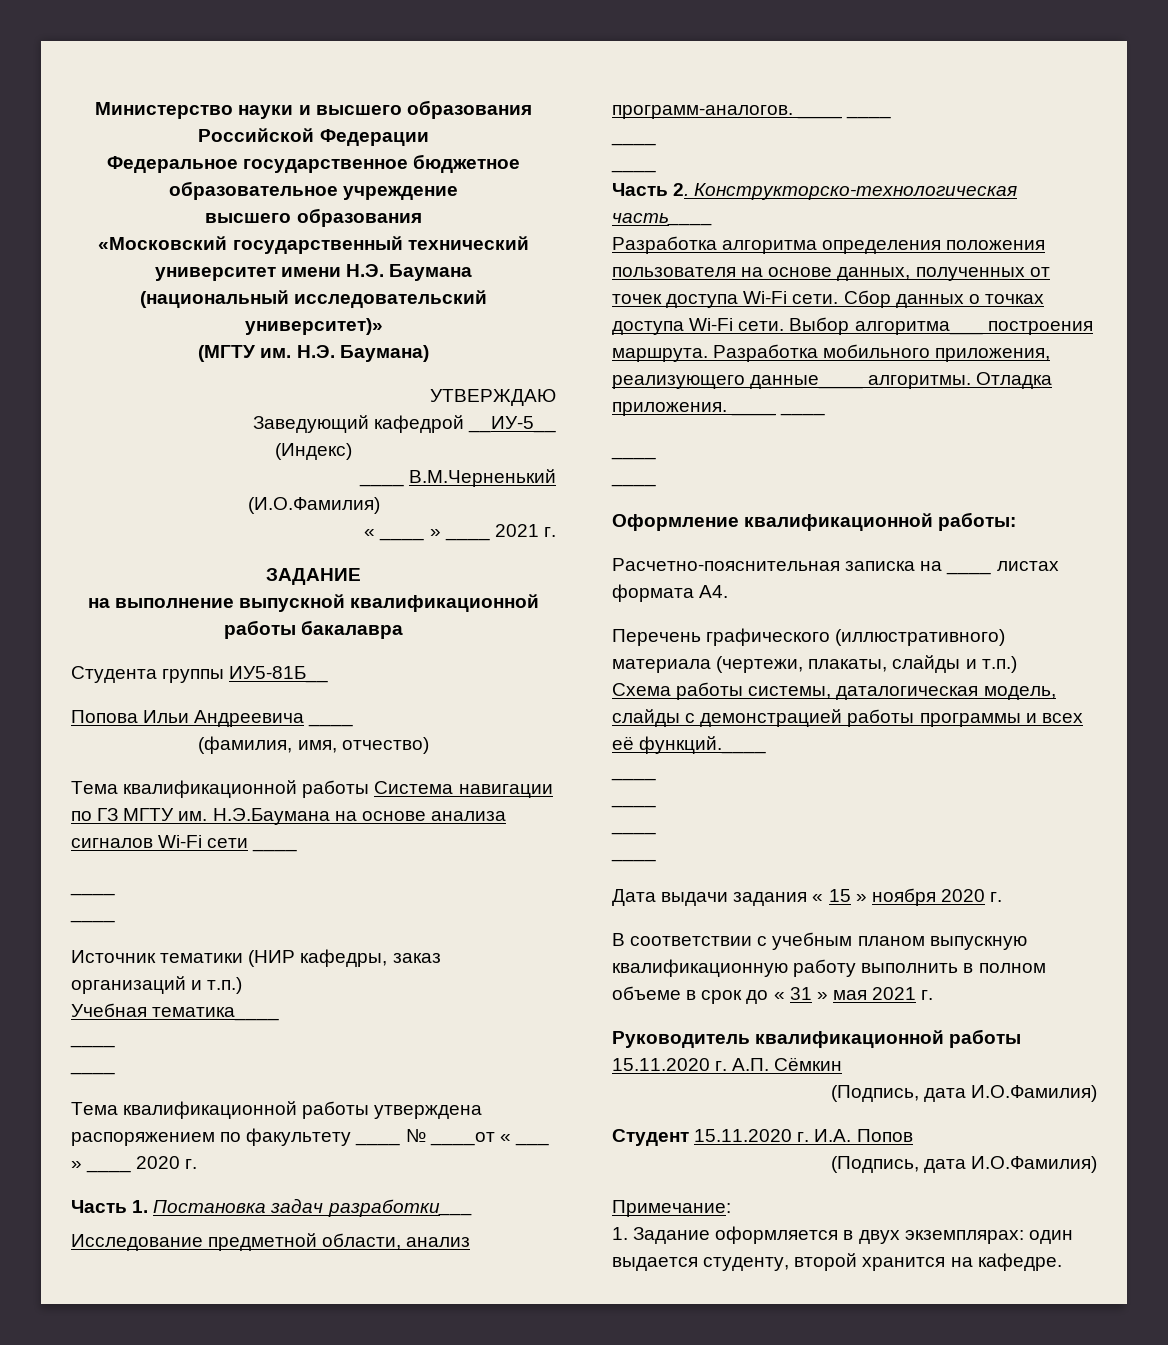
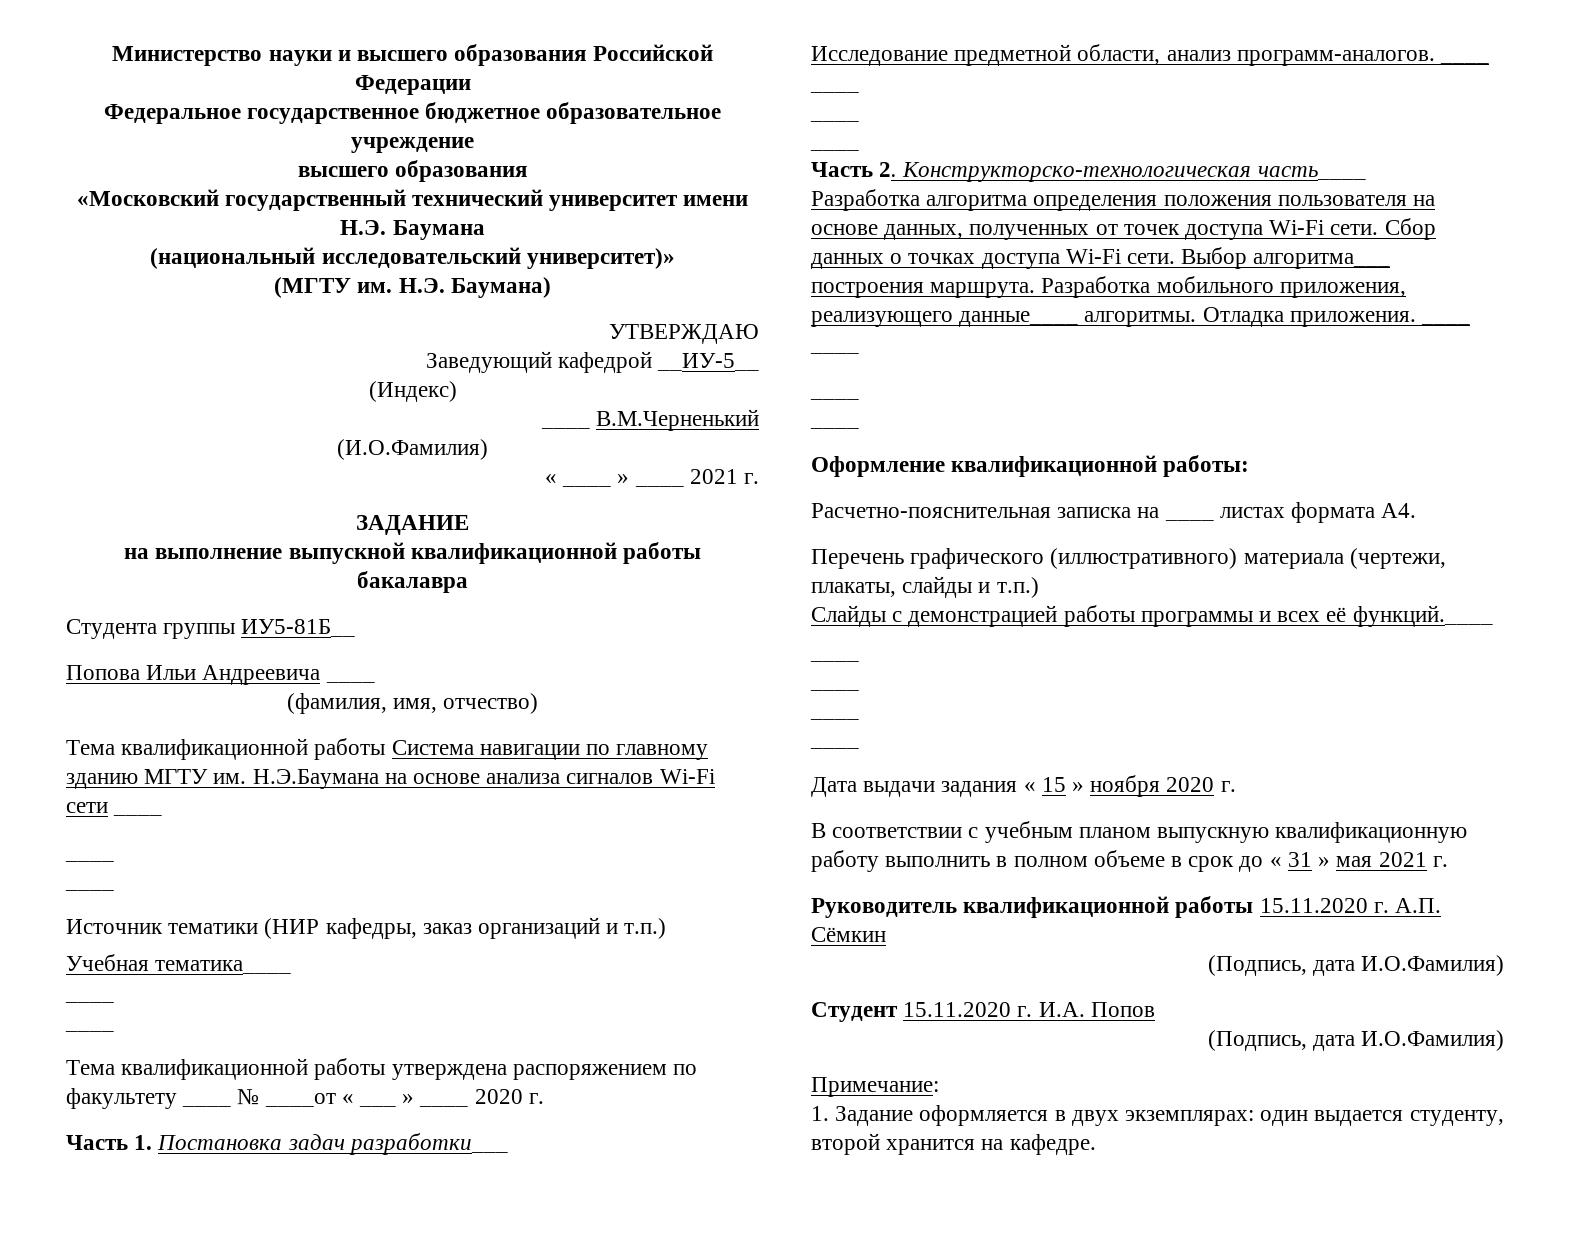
- Тема квалификационной работы Система навигации по ГЗ МГТУ им. Н.Э.Баумана на основе анализа сигналов Wi-Fi сети ____
+ Тема квалификационной работы Система навигации по главному зданию МГТУ им. Н.Э.Баумана на основе анализа сигналов Wi-Fi сети ____
- Схема работы системы, даталогическая модель, слайды с демонстрацией работы программы и всех её функций.____
+ Слайды с демонстрацией работы программы и всех её функций.____

